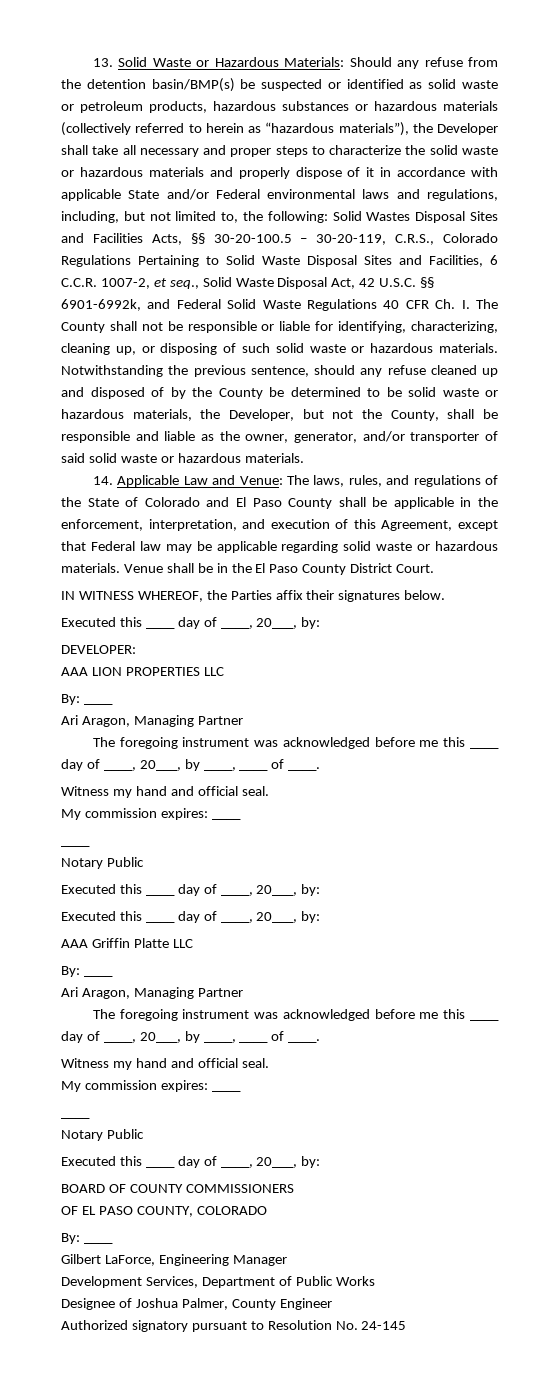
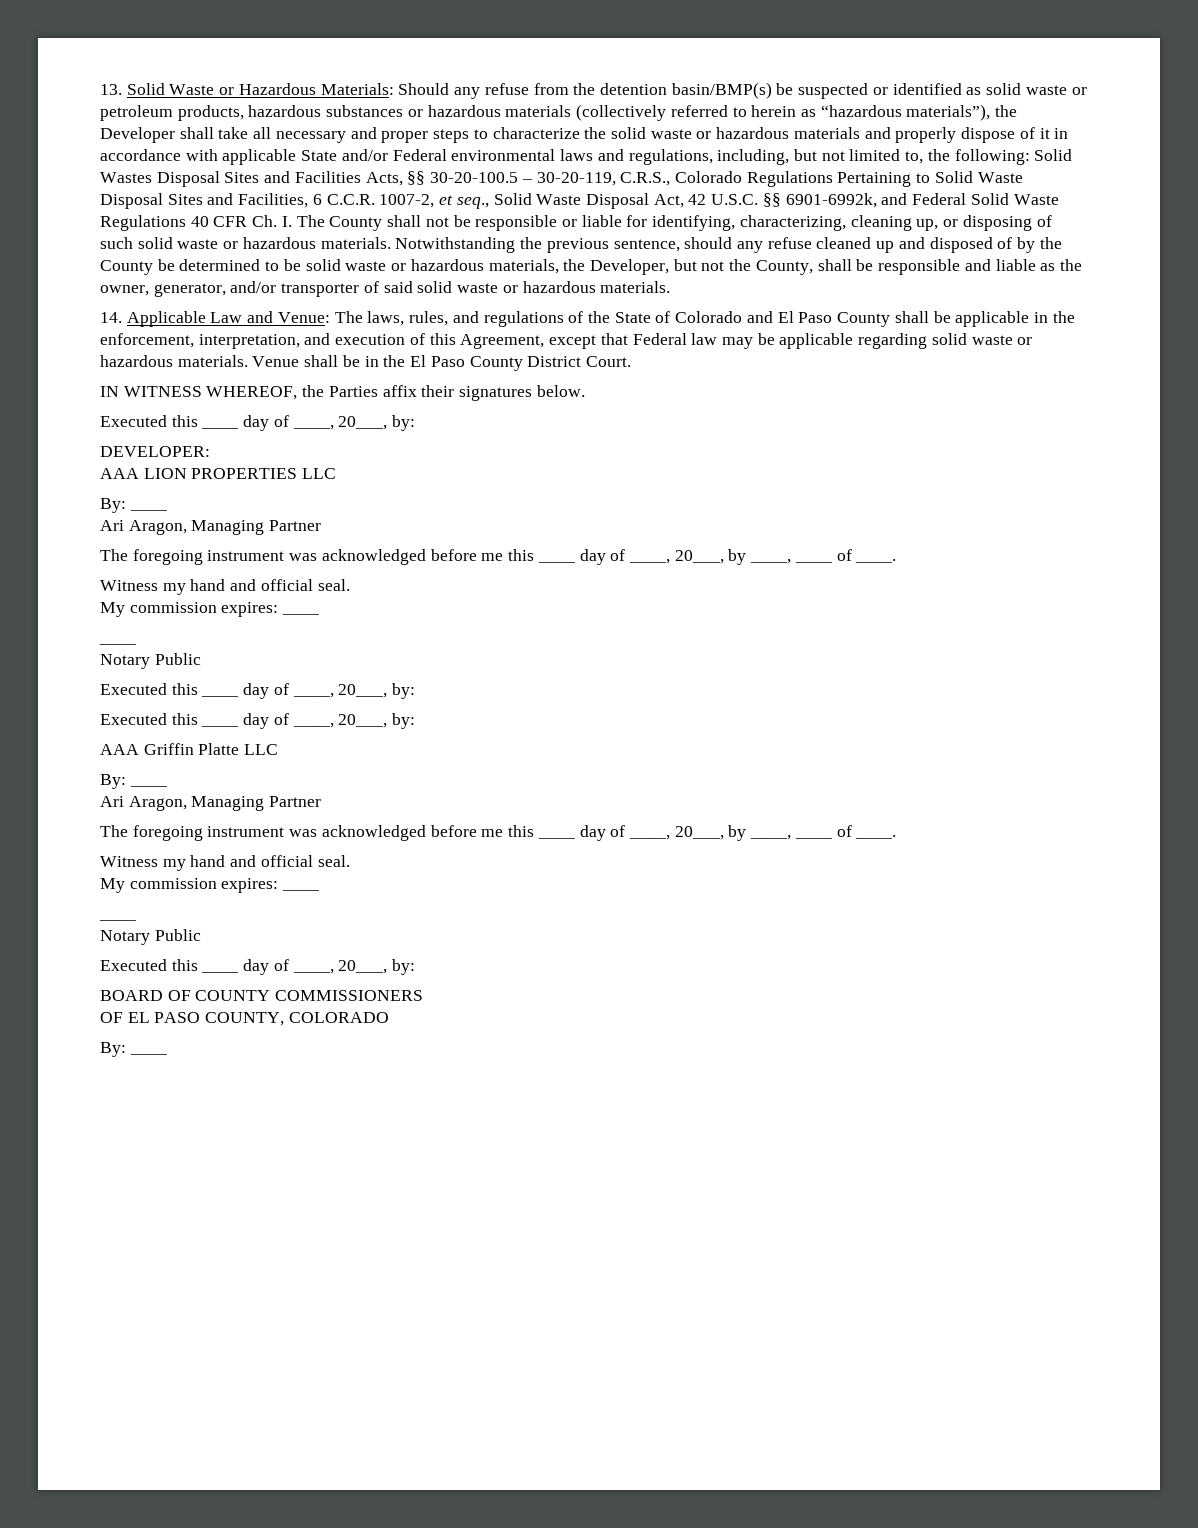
- Gilbert LaForce, Engineering Manager
- Development Services, Department of Public Works
- Designee of Joshua Palmer, County Engineer
- Authorized signatory pursuant to Resolution No. 24-145

